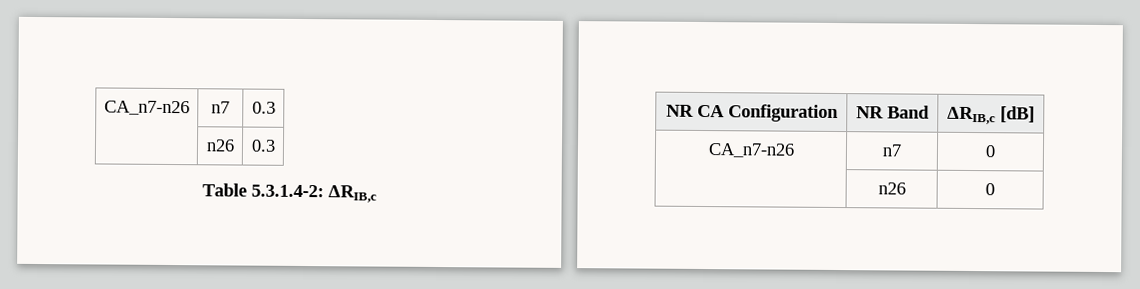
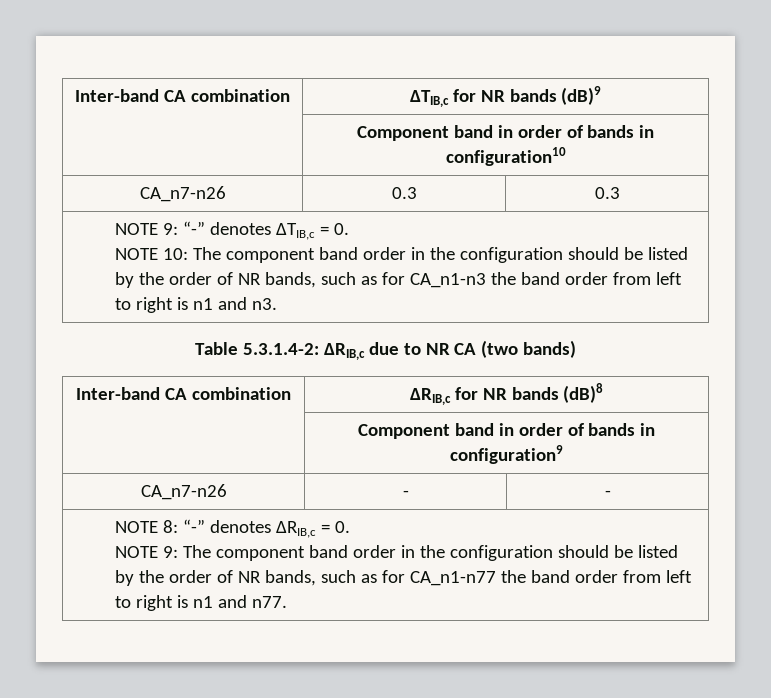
- CA_n7-n26 | n7 | 0.3
- | n26 | 0.3
- Table 5.3.1.4-2: ΔRIB,c
- NR CA Configuration | NR Band | ΔRIB,c [dB]
- CA_n7-n26 | n7 | 0
- | n26 | 0
+ Inter-band CA combination | ΔTIB,c for NR bands (dB)9
+ | Component band in order of bands in configuration10
+ CA_n7-n26 | 0.3 | 0.3
+ NOTE 9: “-” denotes ΔTIB,c = 0.
+ NOTE 10: The component band order in the configuration should be listed by the order of NR bands, such as for CA_n1-n3 the band order from left to right is n1 and n3.
+ Table 5.3.1.4-2: ΔRIB,c due to NR CA (two bands)
+ Inter-band CA combination | ΔRIB,c for NR bands (dB)8
+ | Component band in order of bands in configuration9
+ CA_n7-n26 | - | -
+ NOTE 8: “-” denotes ΔRIB,c = 0.
+ NOTE 9: The component band order in the configuration should be listed by the order of NR bands, such as for CA_n1-n77 the band order from left to right is n1 and n77.

